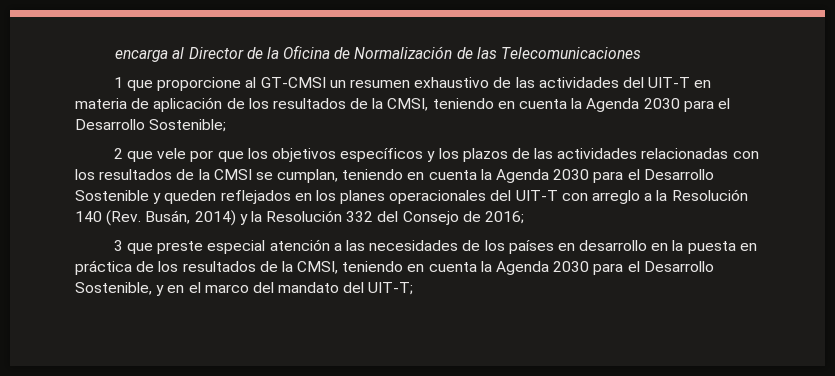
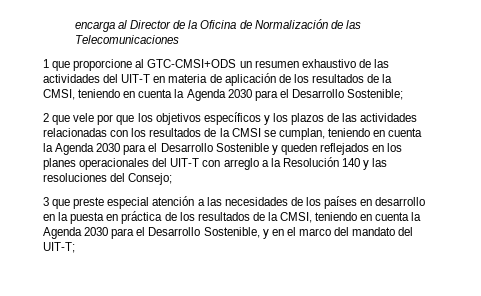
- 1 que proporcione al GT-CMSI un resumen exhaustivo de las actividades del UIT-T en materia de aplicación de los resultados de la CMSI, teniendo en cuenta la Agenda 2030 para el Desarrollo Sostenible;
+ 1 que proporcione al GTC-CMSI+ODS un resumen exhaustivo de las actividades del UIT-T en materia de aplicación de los resultados de la CMSI, teniendo en cuenta la Agenda 2030 para el Desarrollo Sostenible;
- 2 que vele por que los objetivos específicos y los plazos de las actividades relacionadas con los resultados de la CMSI se cumplan, teniendo en cuenta la Agenda 2030 para el Desarrollo Sostenible y queden reflejados en los planes operacionales del UIT-T con arreglo a la Resolución 140 (Rev. Busán, 2014) y la Resolución 332 del Consejo de 2016;
+ 2 que vele por que los objetivos específicos y los plazos de las actividades relacionadas con los resultados de la CMSI se cumplan, teniendo en cuenta la Agenda 2030 para el Desarrollo Sostenible y queden reflejados en los planes operacionales del UIT-T con arreglo a la Resolución 140 y las resoluciones del Consejo;

